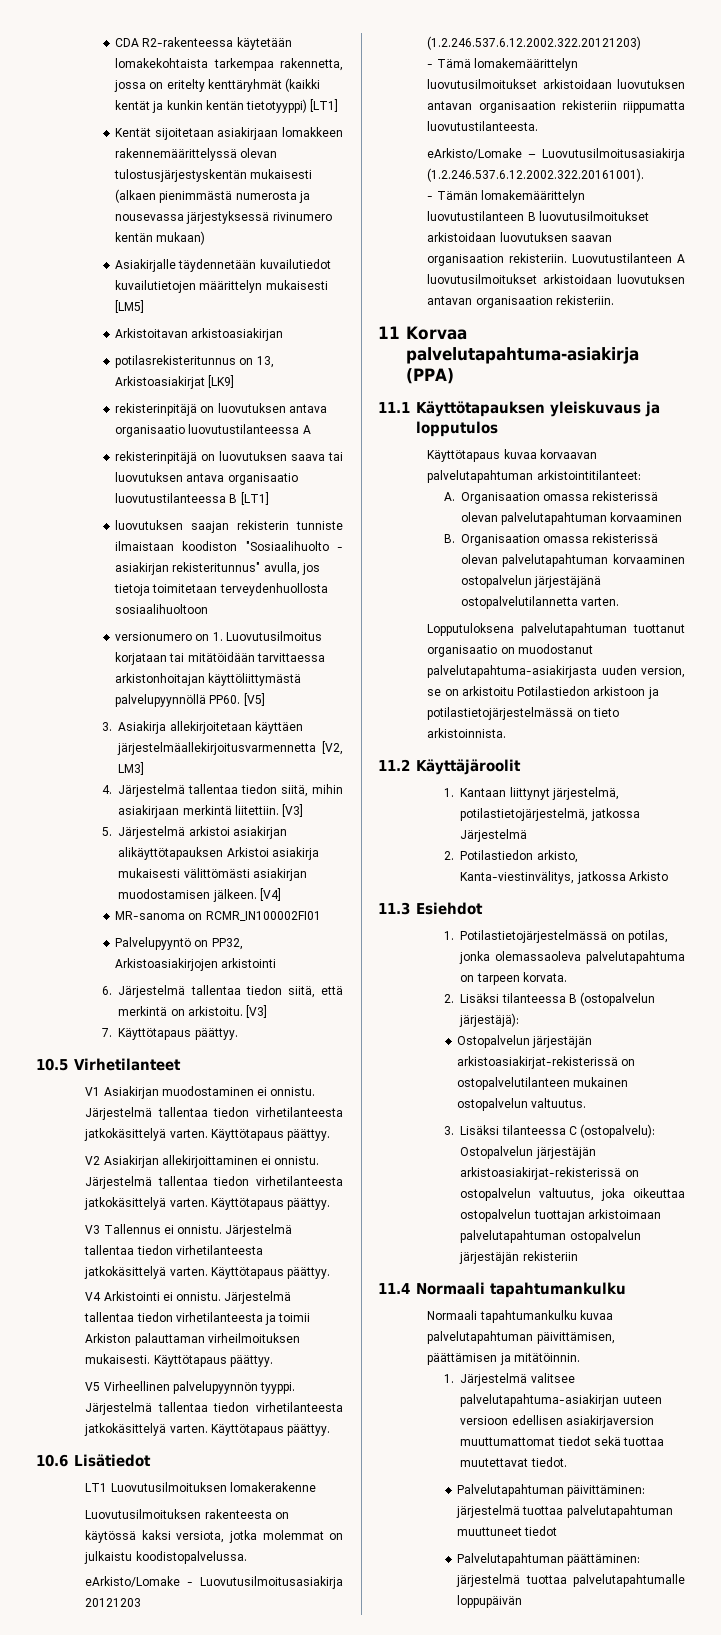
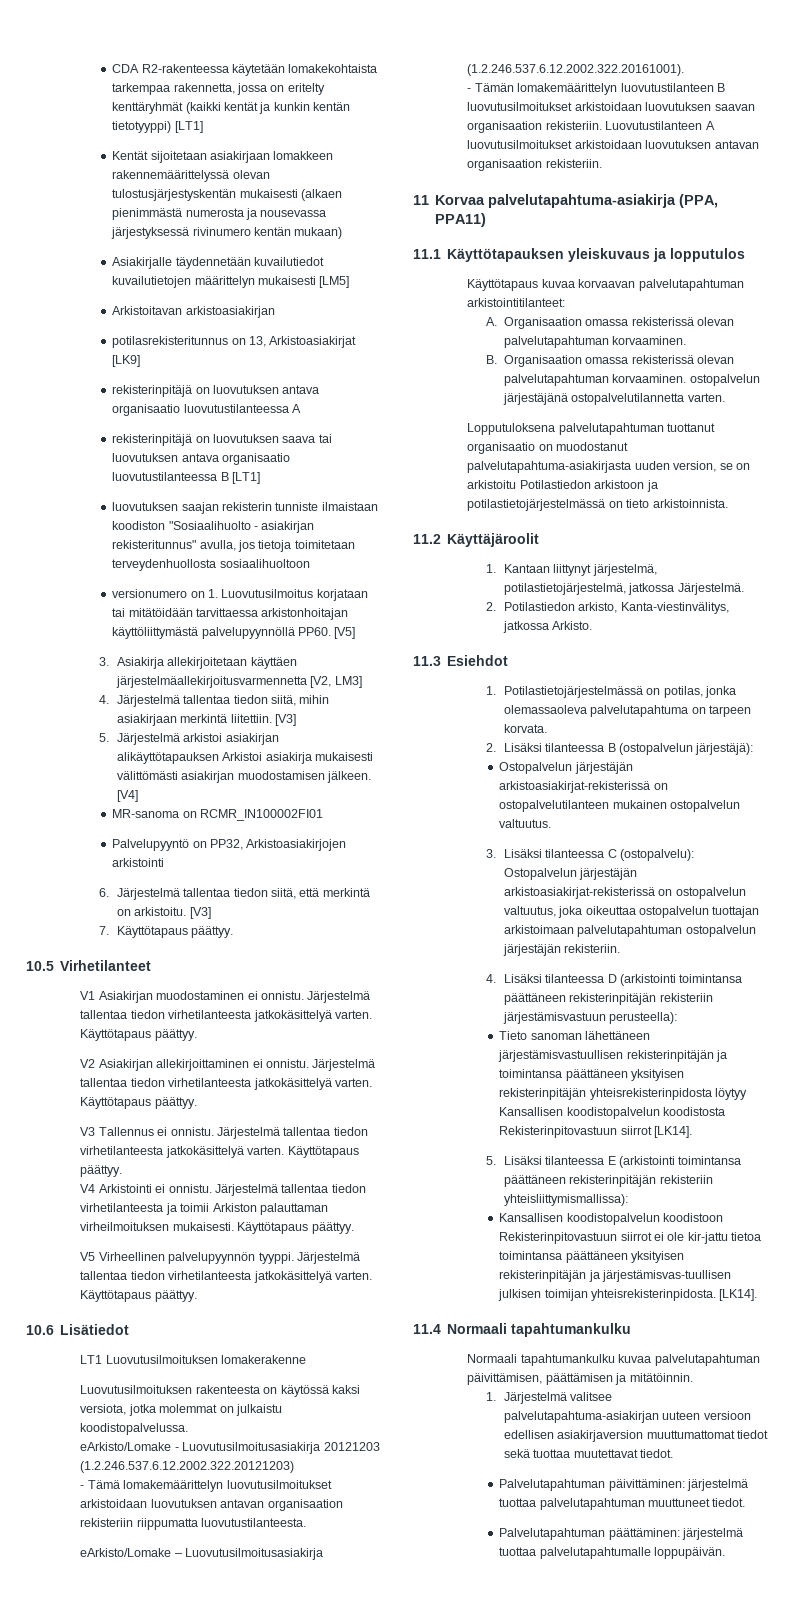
- 11 Korvaa palvelutapahtuma-asiakirja (PPA)
+ 11 Korvaa palvelutapahtuma-asiakirja (PPA, PPA11)
- A. Organisaation omassa rekisterissä olevan palvelutapahtuman korvaaminen
+ A. Organisaation omassa rekisterissä olevan palvelutapahtuman korvaaminen.
- B. Organisaation omassa rekisterissä olevan palvelutapahtuman korvaaminen ostopalvelun järjestäjänä ostopalvelutilannetta varten.
+ B. Organisaation omassa rekisterissä olevan palvelutapahtuman korvaaminen. ostopalvelun järjestäjänä ostopalvelutilannetta varten.
- 1. Kantaan liittynyt järjestelmä, potilastietojärjestelmä, jatkossa Järjestelmä
+ 1. Kantaan liittynyt järjestelmä, potilastietojärjestelmä, jatkossa Järjestelmä.
- 2. Potilastiedon arkisto, Kanta-viestinvälitys, jatkossa Arkisto
+ 2. Potilastiedon arkisto, Kanta-viestinvälitys, jatkossa Arkisto.
- 3. Lisäksi tilanteessa C (ostopalvelu): Ostopalvelun järjestäjän arkistoasiakirjat-rekisterissä on ostopalvelun valtuutus, joka oikeuttaa ostopalvelun tuottajan arkistoimaan palvelutapahtuman ostopalvelun järjestäjän rekisteriin
+ 3. Lisäksi tilanteessa C (ostopalvelu): Ostopalvelun järjestäjän arkistoasiakirjat-rekisterissä on ostopalvelun valtuutus, joka oikeuttaa ostopalvelun tuottajan arkistoimaan palvelutapahtuman ostopalvelun järjestäjän rekisteriin.
+ 4. Lisäksi tilanteessa D (arkistointi toimintansa päättäneen rekisterinpitäjän rekisteriin järjestämisvastuun perusteella):
+ Tieto sanoman lähettäneen järjestämisvastuullisen rekisterinpitäjän ja toimintansa päättäneen yksityisen rekisterinpitäjän yhteisrekisterinpidosta löytyy Kansallisen koodistopalvelun koodistosta Rekisterinpitovastuun siirrot [LK14].
+ 5. Lisäksi tilanteessa E (arkistointi toimintansa päättäneen rekisterinpitäjän rekisteriin yhteisliittymismallissa):
+ Kansallisen koodistopalvelun koodistoon Rekisterinpitovastuun siirrot ei ole kir-jattu tietoa toimintansa päättäneen yksityisen rekisterinpitäjän ja järjestämisvas-tuullisen julkisen toimijan yhteisrekisterinpidosta. [LK14].
- Palvelutapahtuman päivittäminen: järjestelmä tuottaa palvelutapahtuman muuttuneet tiedot
+ Palvelutapahtuman päivittäminen: järjestelmä tuottaa palvelutapahtuman muuttuneet tiedot.
- Palvelutapahtuman päättäminen: järjestelmä tuottaa palvelutapahtumalle loppupäivän
+ Palvelutapahtuman päättäminen: järjestelmä tuottaa palvelutapahtumalle loppupäivän.

